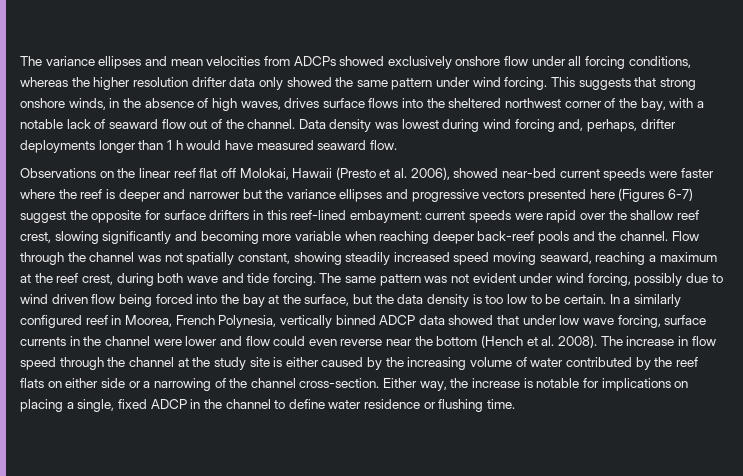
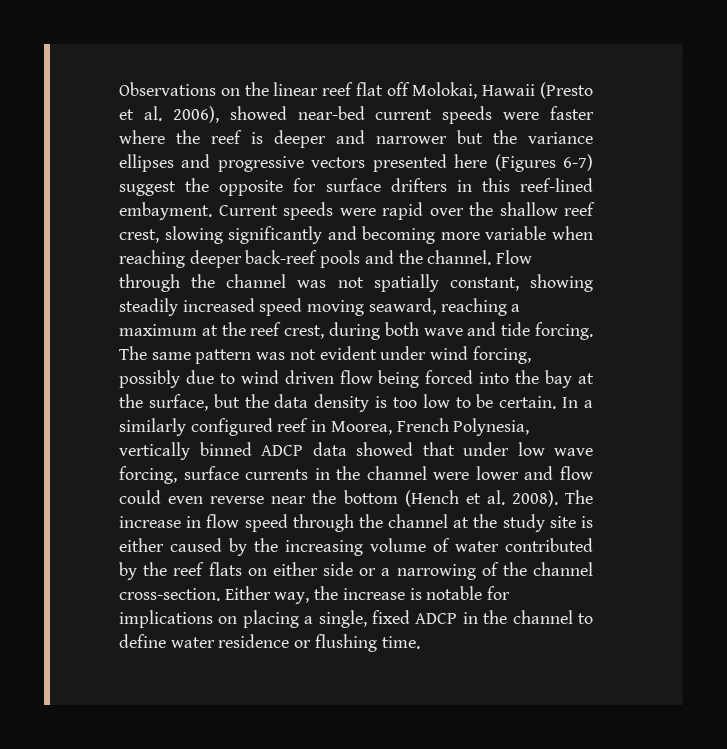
- The variance ellipses and mean velocities from ADCPs showed exclusively onshore flow under all forcing conditions, whereas the higher resolution drifter data only showed the same pattern under wind forcing. This suggests that strong onshore winds, in the absence of high waves, drives surface flows into the sheltered northwest corner of the bay, with a notable lack of seaward flow out of the channel. Data density was lowest during wind forcing and, perhaps, drifter deployments longer than 1 h would have measured seaward flow.
- Observations on the linear reef flat off Molokai, Hawaii (Presto et al. 2006), showed near-bed current speeds were faster where the reef is deeper and narrower but the variance ellipses and progressive vectors presented here (Figures 6-7) suggest the opposite for surface drifters in this reef-lined embayment: current speeds were rapid over the shallow reef crest, slowing significantly and becoming more variable when reaching deeper back-reef pools and the channel.
+ Observations on the linear reef flat off Molokai, Hawaii (Presto et al. 2006), showed near-bed current speeds were faster where the reef is deeper and narrower but the variance ellipses and progressive vectors presented here (Figures 6-7) suggest the opposite for surface drifters in this reef-lined embayment. Current speeds were rapid over the shallow reef crest, slowing significantly and becoming more variable when reaching deeper back-reef pools and the channel.

